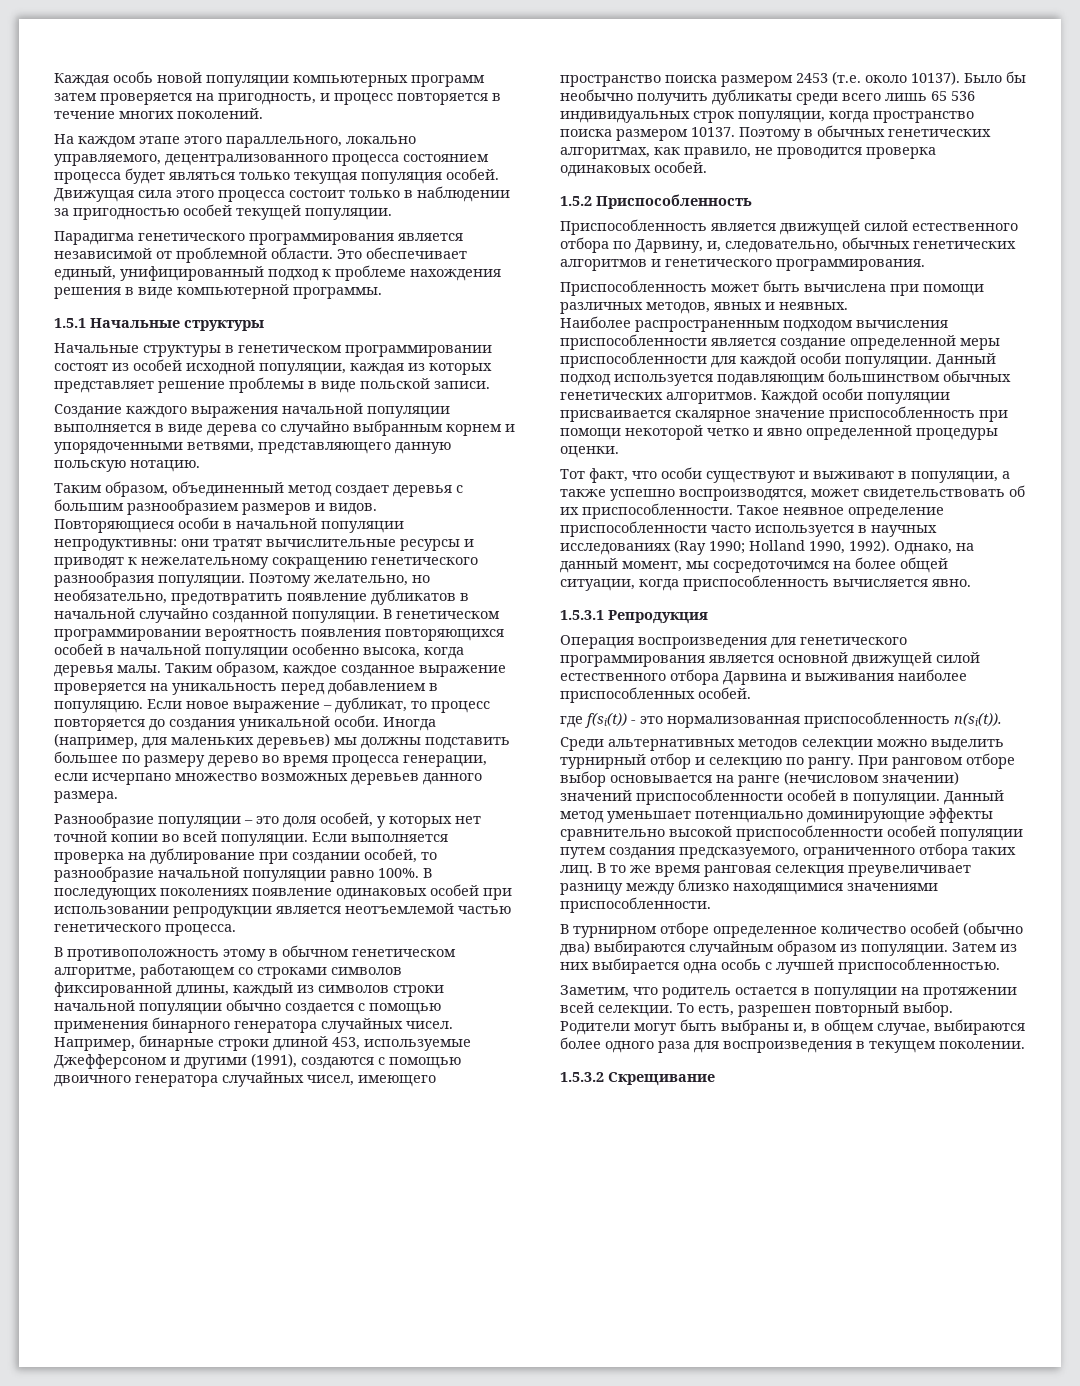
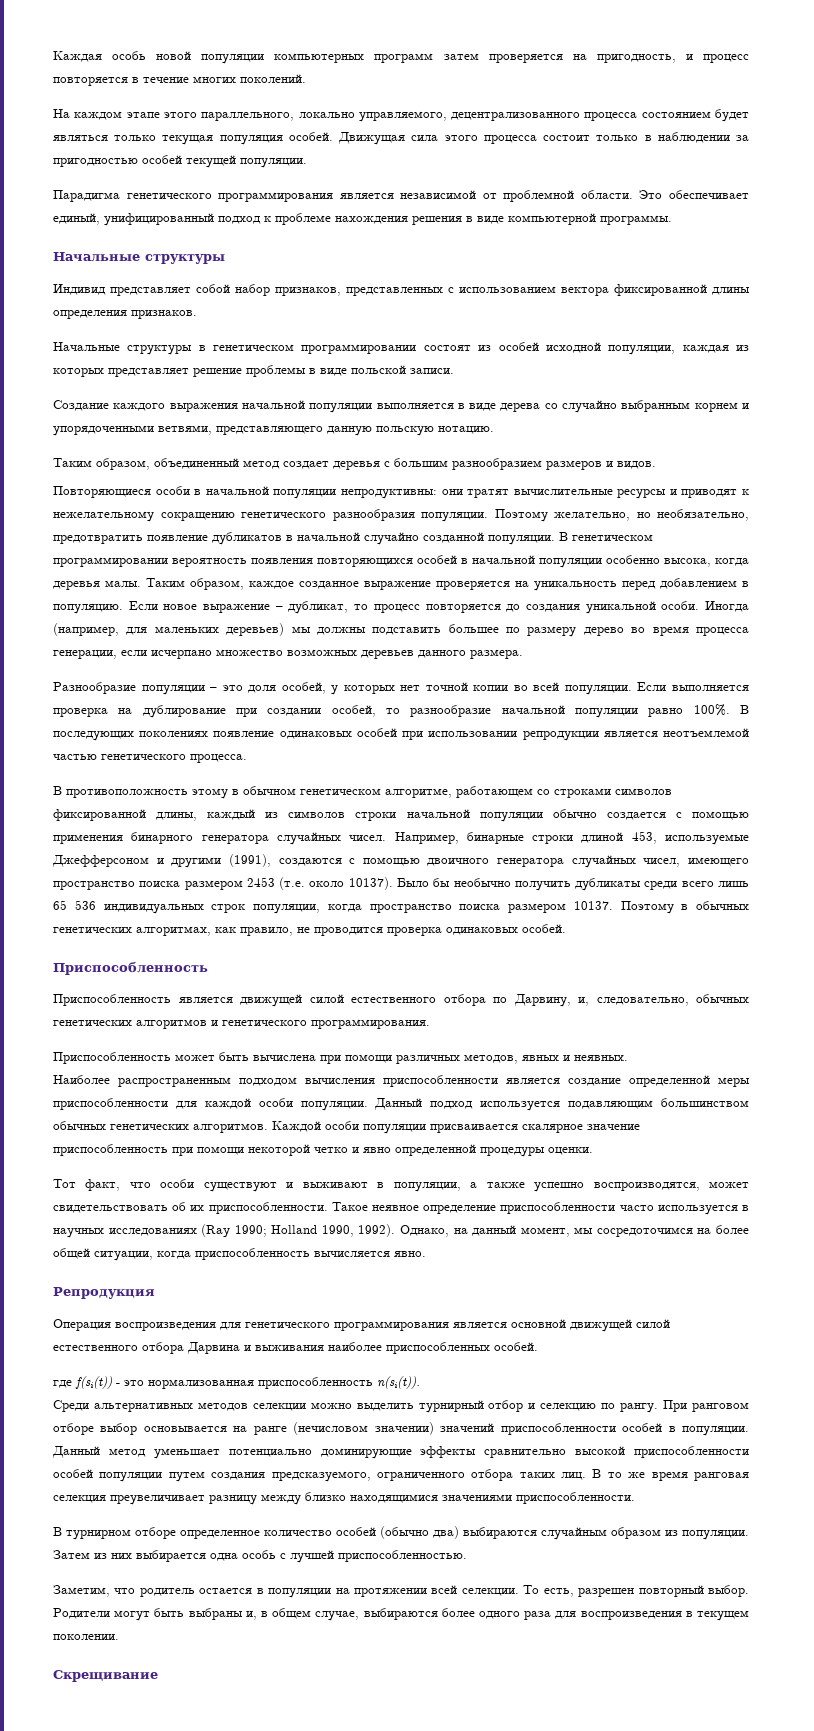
- На каждом этапе этого параллельного, локально управляемого, децентрализованного процесса состоянием процесса будет являться только текущая популяция особей.
+ На каждом этапе этого параллельного, локально управляемого, децентрализованного процесса состоянием будет являться только текущая популяция особей.
  Это обеспечивает единый, унифицированный подход к проблеме нахождения решения в виде компьютерной программы.
- 1.5.1 Начальные структуры
+ Начальные структуры
+ Индивид представляет собой набор признаков, представленных с использованием вектора фиксированной длины определения признаков.
  Поэтому в обычных генетических алгоритмах, как правило, не проводится проверка одинаковых особей.
- 1.5.2 Приспособленность
+ Приспособленность
- 1.5.3.1 Репродукция
+ Репродукция
- 1.5.3.2 Скрещивание
+ Скрещивание

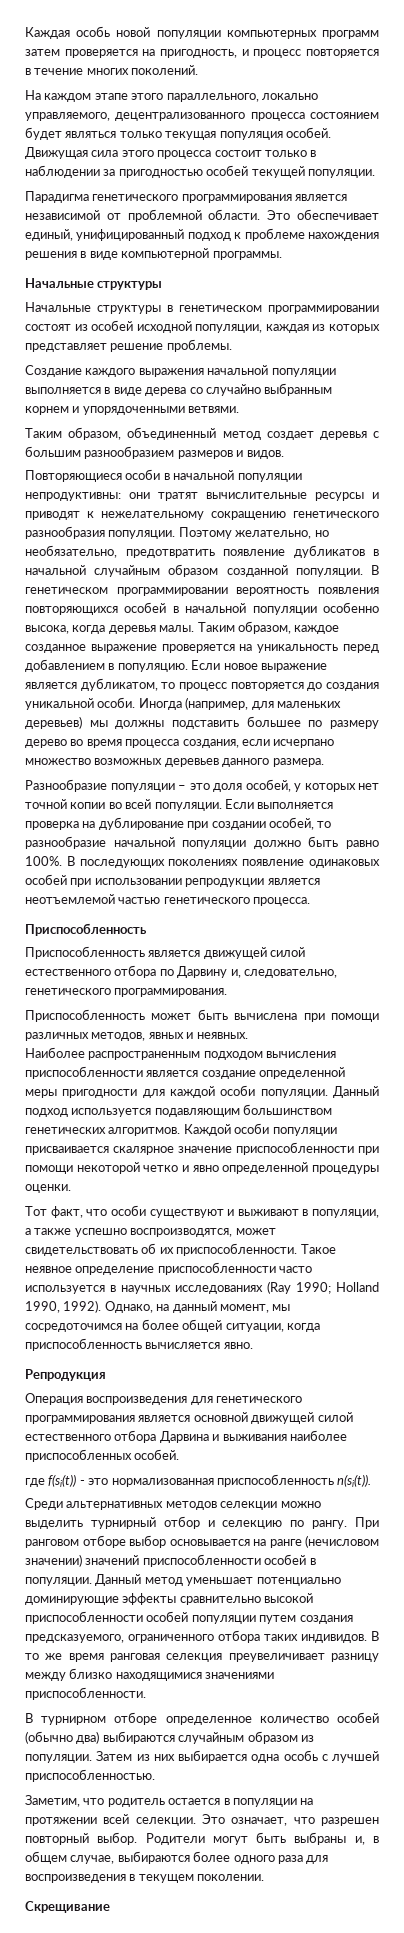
- Индивид представляет собой набор признаков, представленных с использованием вектора фиксированной длины определения признаков.
- Начальные структуры в генетическом программировании состоят из особей исходной популяции, каждая из которых представляет решение проблемы в виде польской записи.
+ Начальные структуры в генетическом программировании состоят из особей исходной популяции, каждая из которых представляет решение проблемы.
- Создание каждого выражения начальной популяции выполняется в виде дерева со случайно выбранным корнем и упорядоченными ветвями, представляющего данную польскую нотацию.
+ Создание каждого выражения начальной популяции выполняется в виде дерева со случайно выбранным корнем и упорядоченными ветвями.
- Поэтому желательно, но необязательно, предотвратить появление дубликатов в начальной случайно созданной популяции.
+ Поэтому желательно, но необязательно, предотвратить появление дубликатов в начальной случайным образом созданной популяции.
- Если новое выражение – дубликат, то процесс повторяется до создания уникальной особи.
+ Если новое выражение является дубликатом, то процесс повторяется до создания уникальной особи.
- Иногда (например, для маленьких деревьев) мы должны подставить большее по размеру дерево во время процесса генерации, если исчерпано множество возможных деревьев данного размера.
+ Иногда (например, для маленьких деревьев) мы должны подставить большее по размеру дерево во время процесса создания, если исчерпано множество возможных деревьев данного размера.
- Если выполняется проверка на дублирование при создании особей, то разнообразие начальной популяции равно 100%.
+ Если выполняется проверка на дублирование при создании особей, то разнообразие начальной популяции должно быть равно 100%.
- В противоположность этому в обычном генетическом алгоритме, работающем со строками символов фиксированной длины, каждый из символов строки начальной популяции обычно создается с помощью применения бинарного генератора случайных чисел. Например, бинарные строки длиной 453, используемые Джефферсоном и другими (1991), создаются с помощью двоичного генератора случайных чисел, имеющего пространство поиска размером 2453 (т.е. около 10137). Было бы необычно получить дубликаты среди всего лишь 65 536 индивидуальных строк популяции, когда пространство поиска размером 10137. Поэтому в обычных генетических алгоритмах, как правило, не проводится проверка одинаковых особей.
- Приспособленность является движущей силой естественного отбора по Дарвину, и, следовательно, обычных генетических алгоритмов и генетического программирования.
+ Приспособленность является движущей силой естественного отбора по Дарвину и, следовательно, генетического программирования.
- Наиболее распространенным подходом вычисления приспособленности является создание определенной меры приспособленности для каждой особи популяции.
+ Наиболее распространенным подходом вычисления приспособленности является создание определенной меры пригодности для каждой особи популяции.
- Данный подход используется подавляющим большинством обычных генетических алгоритмов.
+ Данный подход используется подавляющим большинством генетических алгоритмов.
- Каждой особи популяции присваивается скалярное значение приспособленность при помощи некоторой четко и явно определенной процедуры оценки.
+ Каждой особи популяции присваивается скалярное значение приспособленности при помощи некоторой четко и явно определенной процедуры оценки.
- Данный метод уменьшает потенциально доминирующие эффекты сравнительно высокой приспособленности особей популяции путем создания предсказуемого, ограниченного отбора таких лиц.
+ Данный метод уменьшает потенциально доминирующие эффекты сравнительно высокой приспособленности особей популяции путем создания предсказуемого, ограниченного отбора таких индивидов.
- То есть, разрешен повторный выбор.
+ Это означает, что разрешен повторный выбор.

